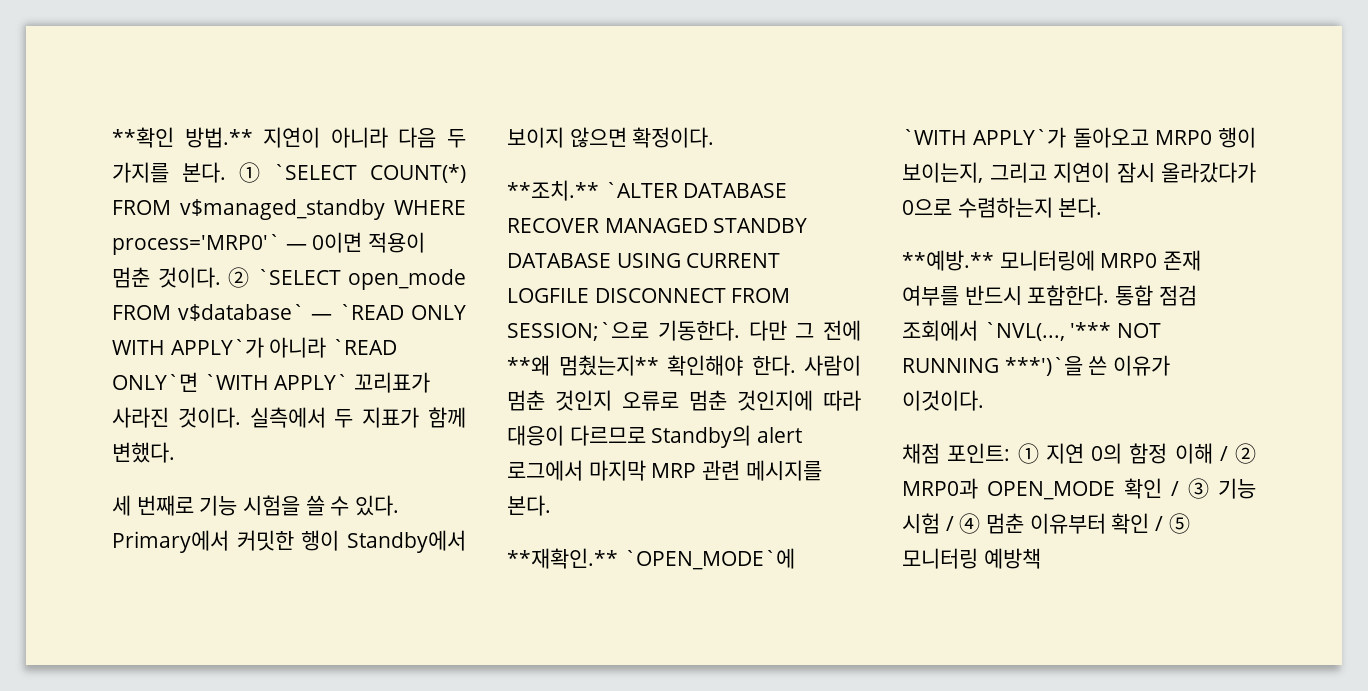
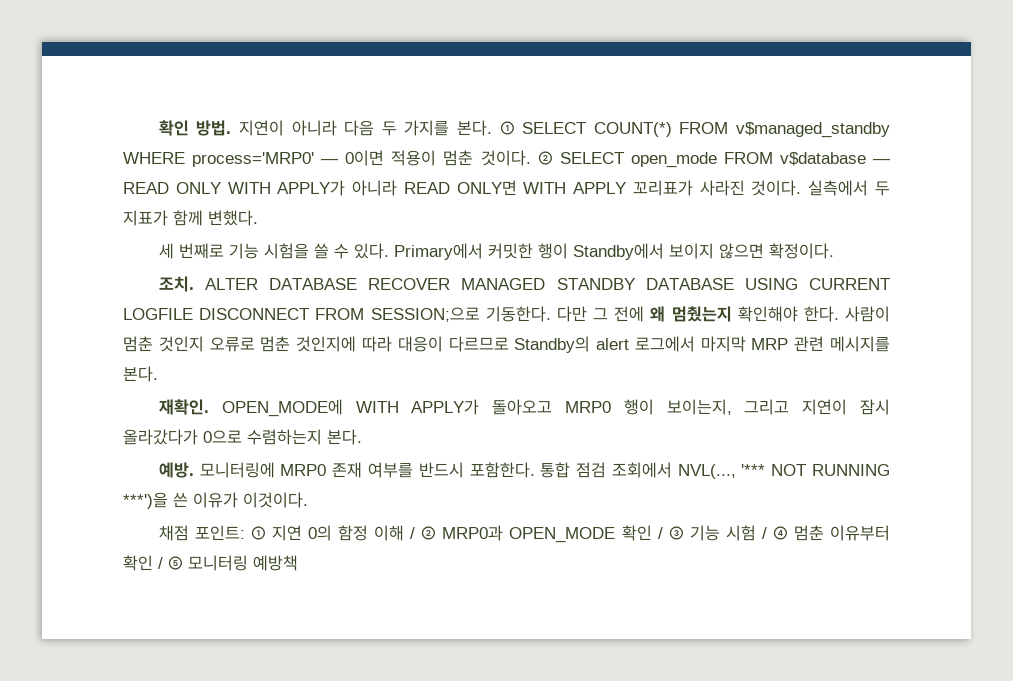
- **확인 방법.** 지연이 아니라 다음 두 가지를 본다.
+ 확인 방법. 지연이 아니라 다음 두 가지를 본다.
- ① `SELECT COUNT(*) FROM v$managed_standby WHERE process='MRP0'` — 0이면 적용이 멈춘 것이다.
+ ① SELECT COUNT(*) FROM v$managed_standby WHERE process='MRP0' — 0이면 적용이 멈춘 것이다.
- ② `SELECT open_mode FROM v$database` — `READ ONLY WITH APPLY`가 아니라 `READ ONLY`면 `WITH APPLY` 꼬리표가 사라진 것이다.
+ ② SELECT open_mode FROM v$database — READ ONLY WITH APPLY가 아니라 READ ONLY면 WITH APPLY 꼬리표가 사라진 것이다.
- **조치.** `ALTER DATABASE RECOVER MANAGED STANDBY DATABASE USING CURRENT LOGFILE DISCONNECT FROM SESSION;`으로 기동한다.
+ 조치. ALTER DATABASE RECOVER MANAGED STANDBY DATABASE USING CURRENT LOGFILE DISCONNECT FROM SESSION;으로 기동한다.
- 다만 그 전에 **왜 멈췄는지** 확인해야 한다.
+ 다만 그 전에 왜 멈췄는지 확인해야 한다.
- **재확인.** `OPEN_MODE`에 `WITH APPLY`가 돌아오고 MRP0 행이 보이는지, 그리고 지연이 잠시 올라갔다가 0으로 수렴하는지 본다.
+ 재확인. OPEN_MODE에 WITH APPLY가 돌아오고 MRP0 행이 보이는지, 그리고 지연이 잠시 올라갔다가 0으로 수렴하는지 본다.
- **예방.** 모니터링에 MRP0 존재 여부를 반드시 포함한다.
+ 예방. 모니터링에 MRP0 존재 여부를 반드시 포함한다.
- 통합 점검 조회에서 `NVL(..., '*** NOT RUNNING ***')`을 쓴 이유가 이것이다.
+ 통합 점검 조회에서 NVL(..., '*** NOT RUNNING ***')을 쓴 이유가 이것이다.

